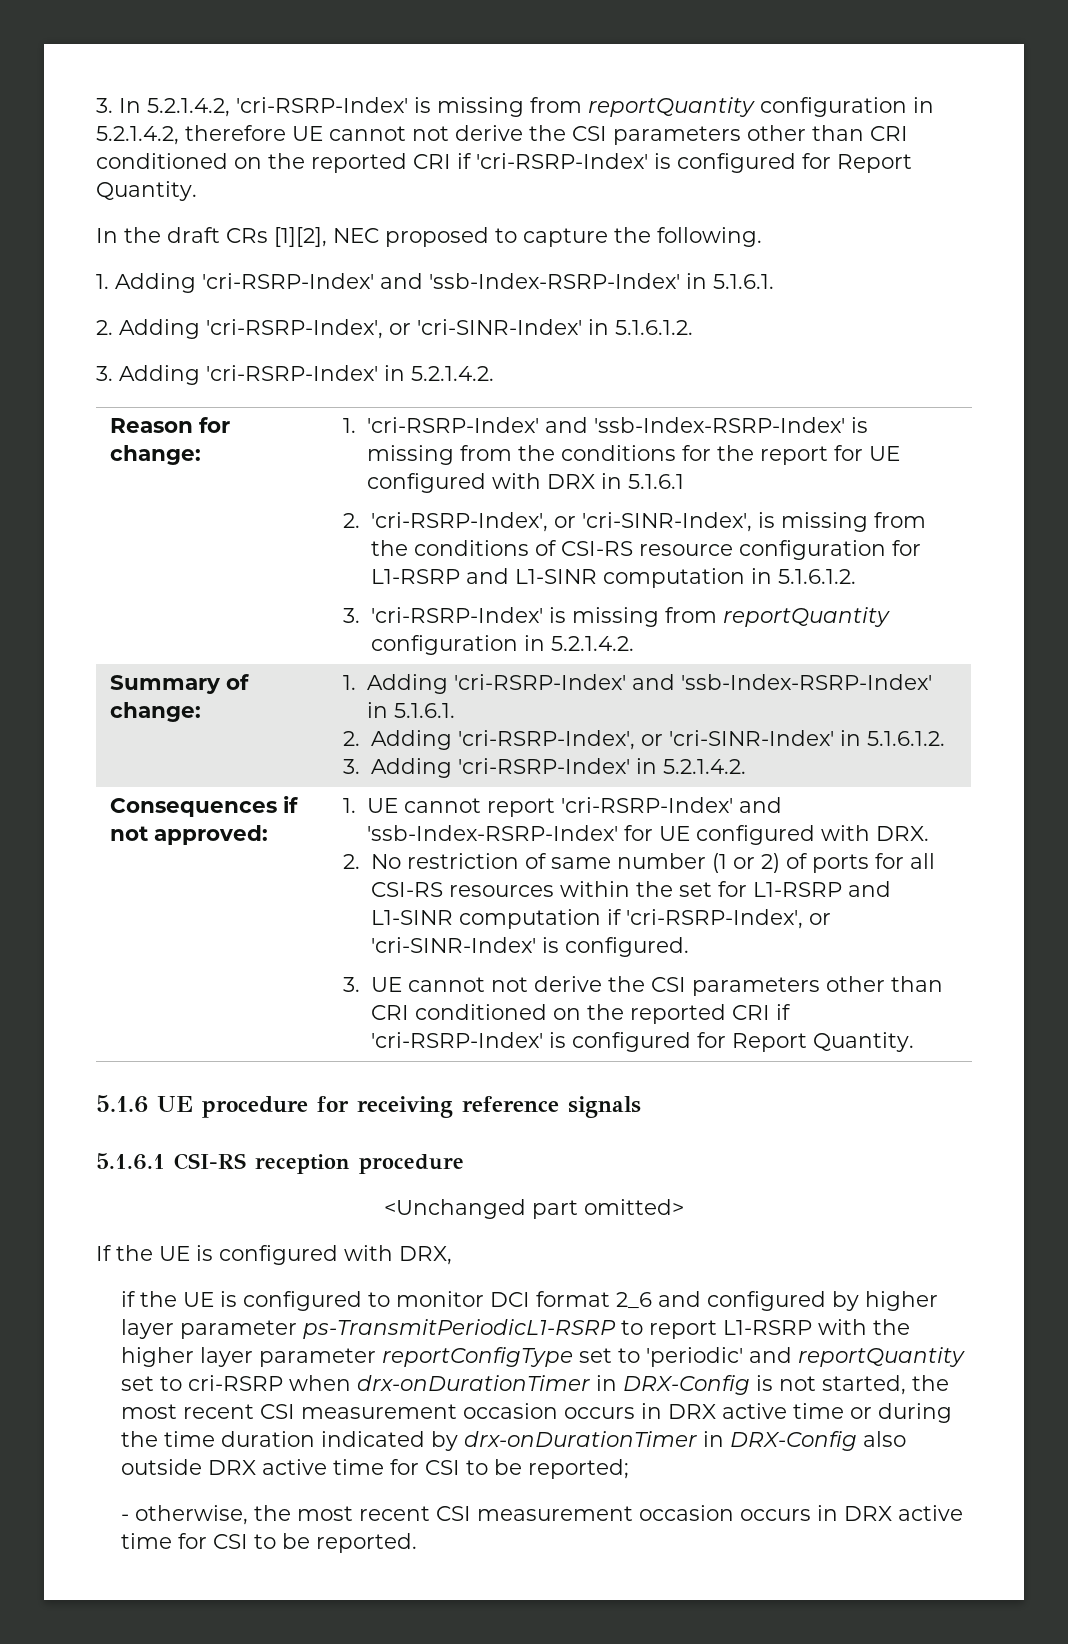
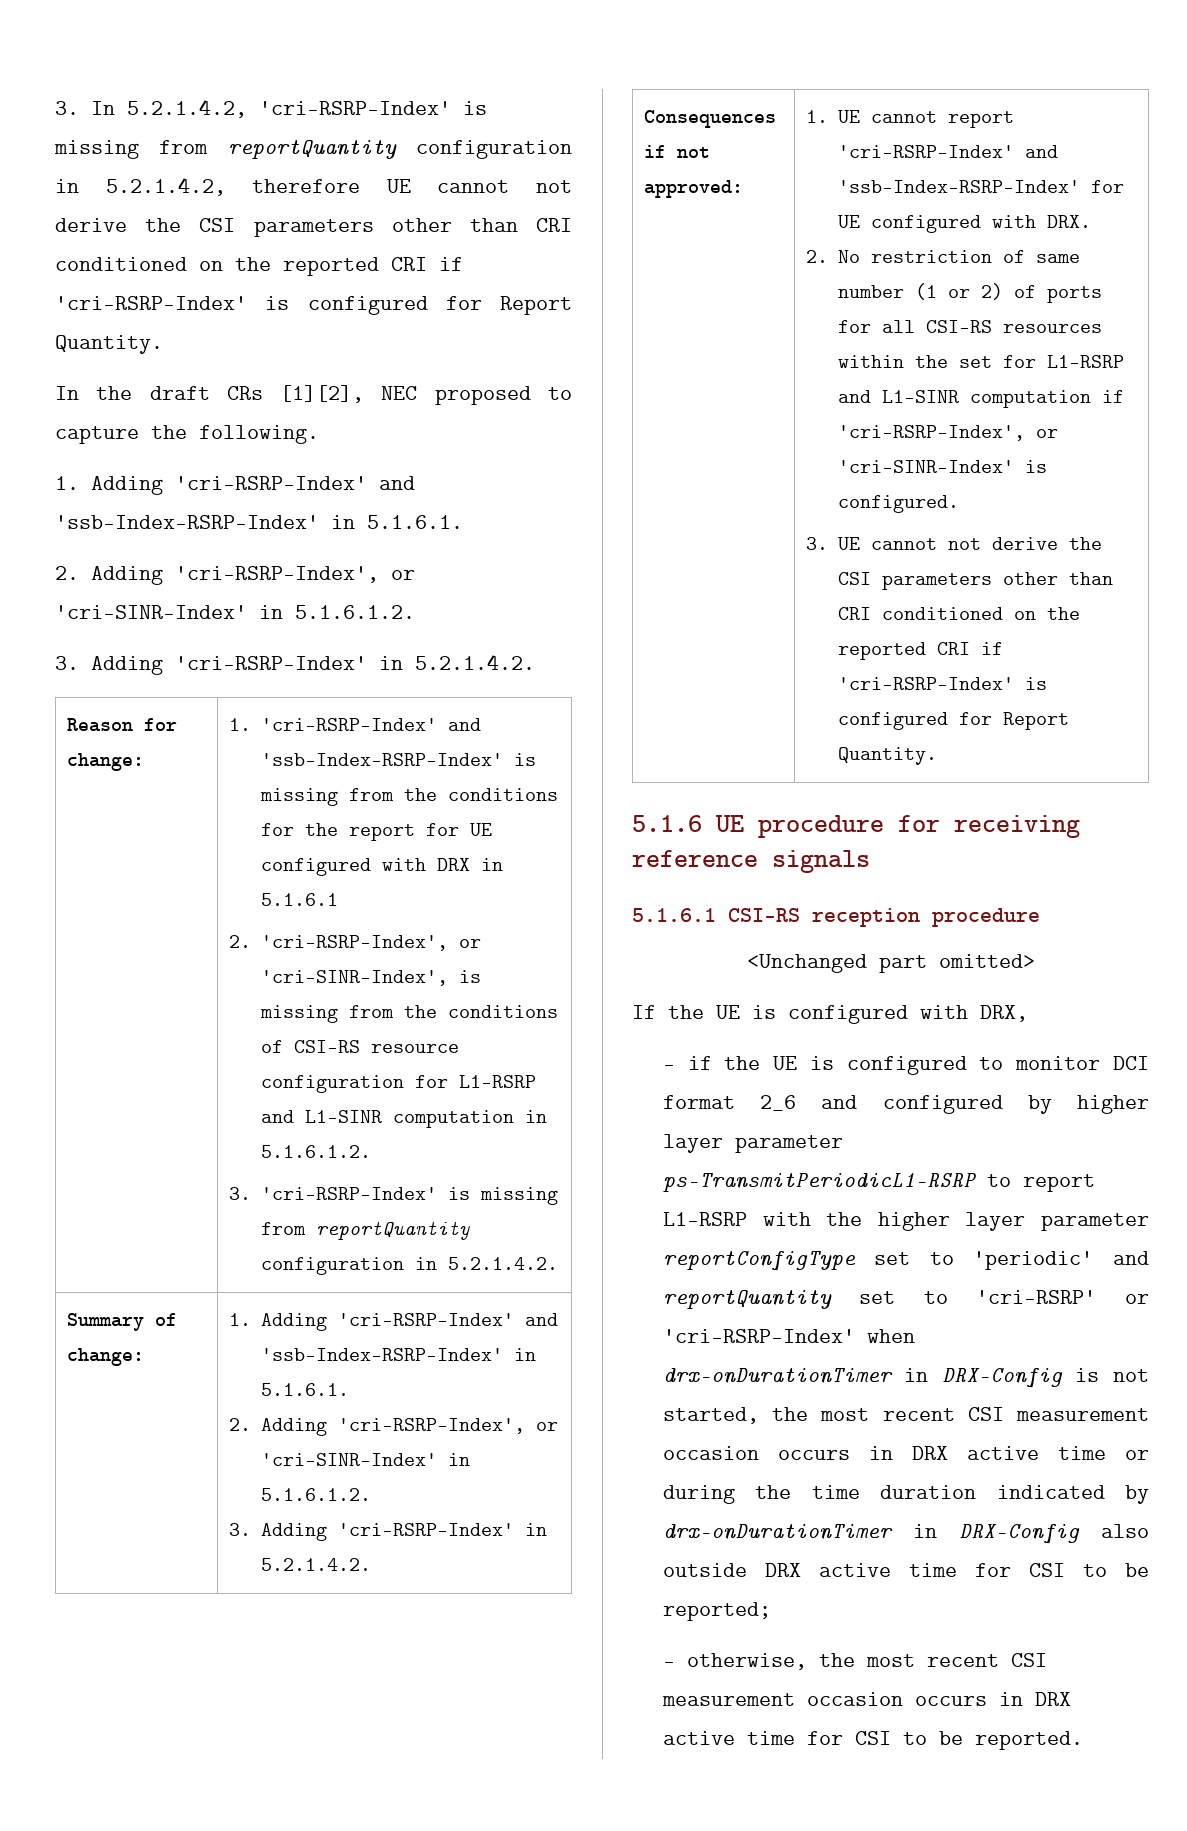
- if the UE is configured to monitor DCI format 2_6 and configured by higher layer parameter ps-TransmitPeriodicL1-RSRP to report L1-RSRP with the higher layer parameter reportConfigType set to 'periodic' and reportQuantity set to cri-RSRP when drx-onDurationTimer in DRX-Config is not started, the most recent CSI measurement occasion occurs in DRX active time or during the time duration indicated by drx-onDurationTimer in DRX-Config also outside DRX active time for CSI to be reported;
+ - if the UE is configured to monitor DCI format 2_6 and configured by higher layer parameter ps-TransmitPeriodicL1-RSRP to report L1-RSRP with the higher layer parameter reportConfigType set to 'periodic' and reportQuantity set to 'cri-RSRP' or 'cri-RSRP-Index' when drx-onDurationTimer in DRX-Config is not started, the most recent CSI measurement occasion occurs in DRX active time or during the time duration indicated by drx-onDurationTimer in DRX-Config also outside DRX active time for CSI to be reported;

